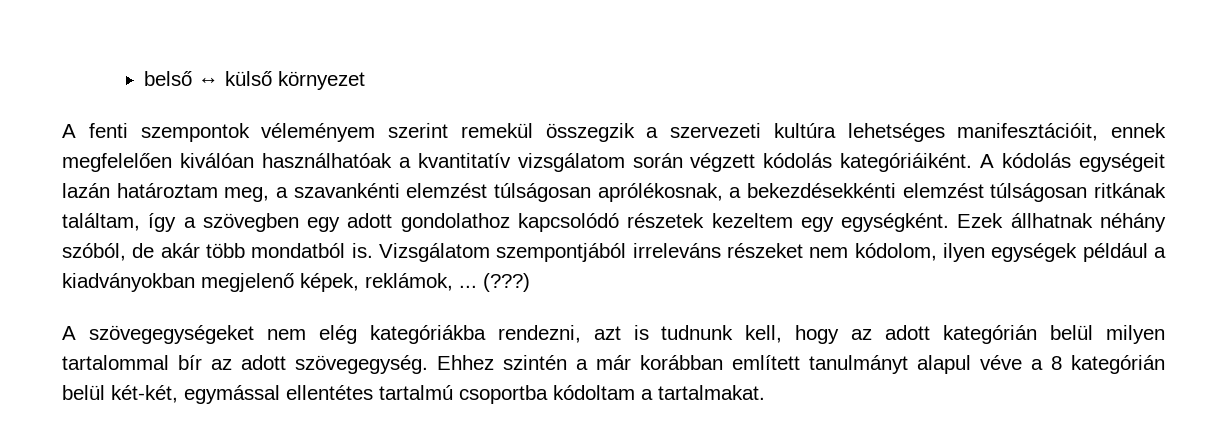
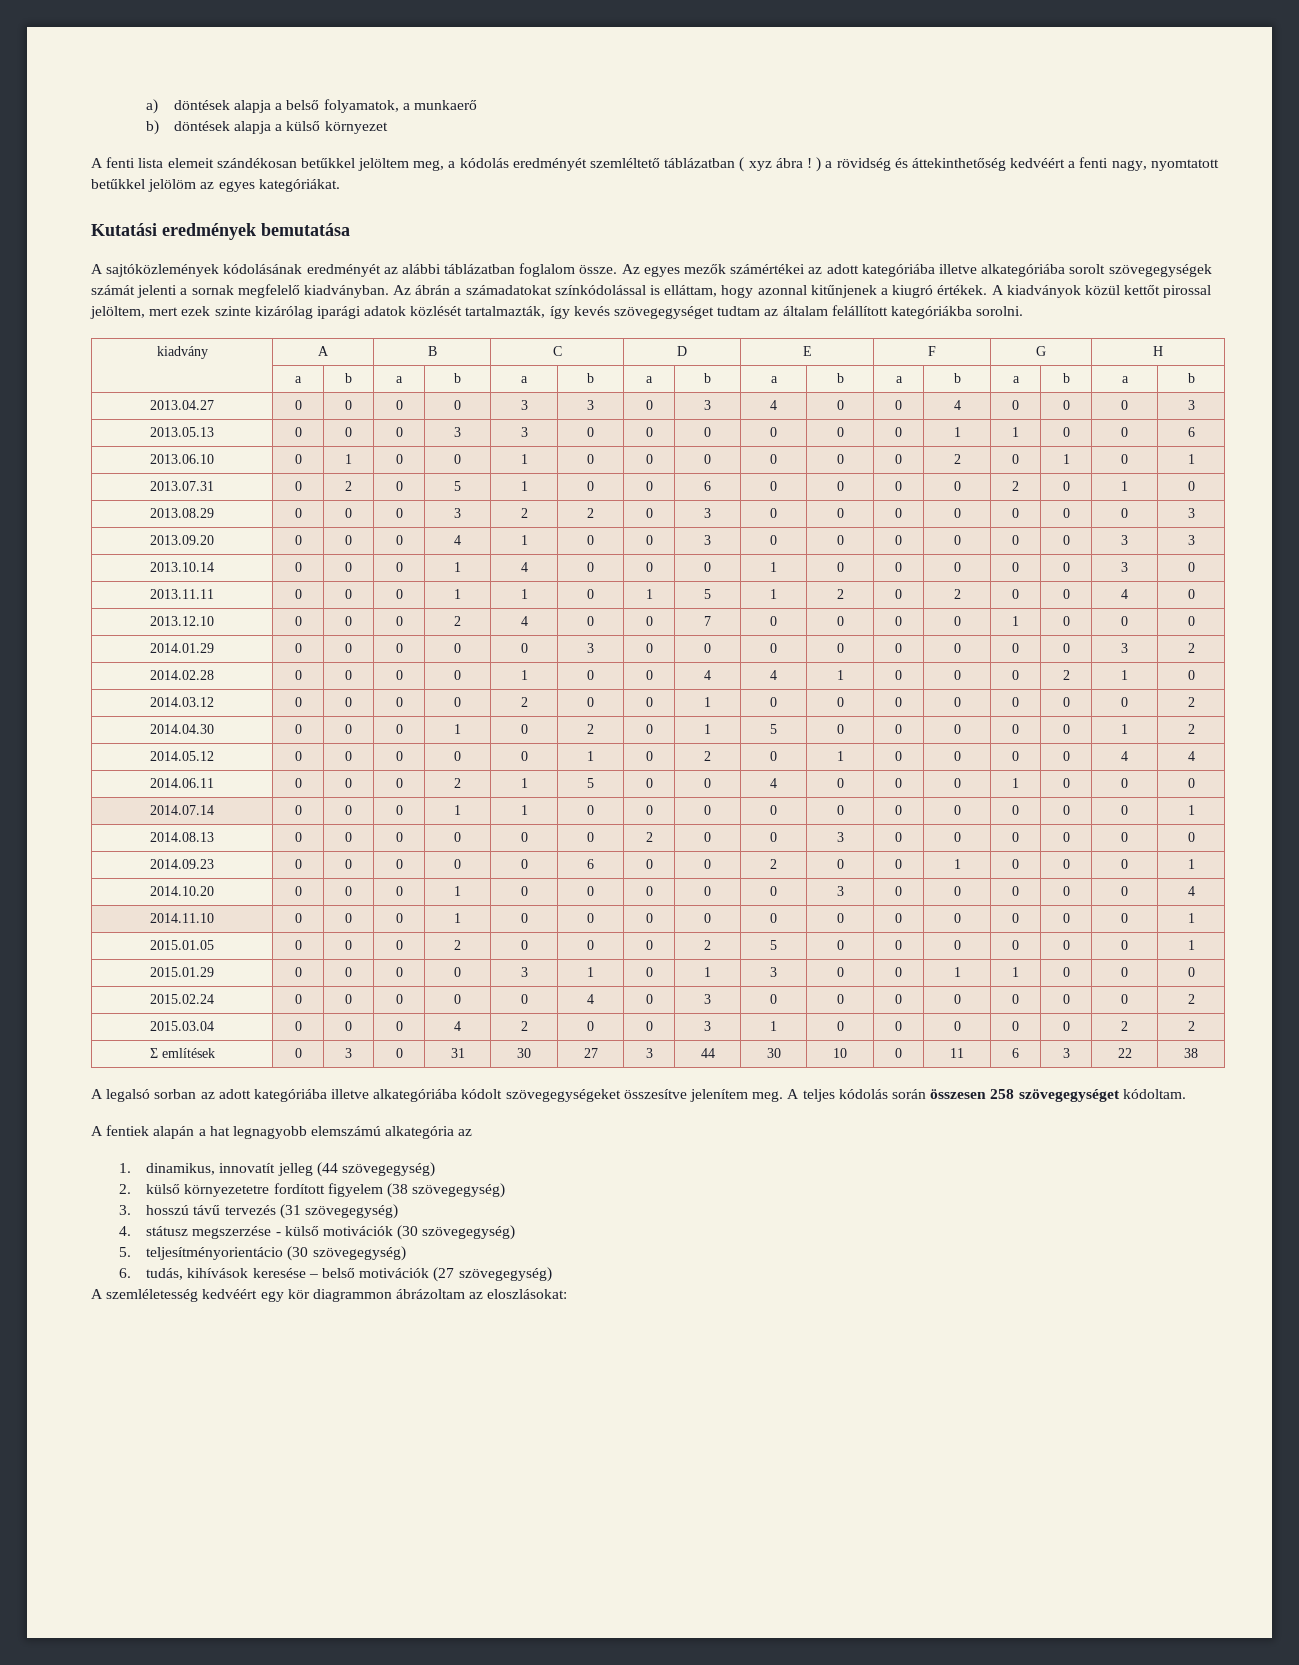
- belső ↔ külső környezet
- A fenti szempontok véleményem szerint remekül összegzik a szervezeti kultúra lehetséges manifesztációit, ennek megfelelően kiválóan használhatóak a kvantitatív vizsgálatom során végzett kódolás kategóriáiként. A kódolás egységeit lazán határoztam meg, a szavankénti elemzést túlságosan aprólékosnak, a bekezdésekkénti elemzést túlságosan ritkának találtam, így a szövegben egy adott gondolathoz kapcsolódó részetek kezeltem egy egységként. Ezek állhatnak néhány szóból, de akár több mondatból is. Vizsgálatom szempontjából irreleváns részeket nem kódolom, ilyen egységek például a kiadványokban megjelenő képek, reklámok, ... (???)
- A szövegegységeket nem elég kategóriákba rendezni, azt is tudnunk kell, hogy az adott kategórián belül milyen tartalommal bír az adott szövegegység. Ehhez szintén a már korábban említett tanulmányt alapul véve a 8 kategórián belül két-két, egymással ellentétes tartalmú csoportba kódoltam a tartalmakat.
+ a) döntések alapja a belső folyamatok, a munkaerő
+ b) döntések alapja a külső környezet
+ A fenti lista elemeit szándékosan betűkkel jelöltem meg, a kódolás eredményét szemléltető táblázatban ( xyz ábra ! ) a rövidség és áttekinthetőség kedvéért a fenti nagy, nyomtatott betűkkel jelölöm az egyes kategóriákat.
+ Kutatási eredmények bemutatása
+ A sajtóközlemények kódolásának eredményét az alábbi táblázatban foglalom össze. Az egyes mezők számértékei az adott kategóriába illetve alkategóriába sorolt szövegegységek számát jelenti a sornak megfelelő kiadványban. Az ábrán a számadatokat színkódolással is elláttam, hogy azonnal kitűnjenek a kiugró értékek. A kiadványok közül kettőt pirossal jelöltem, mert ezek szinte kizárólag iparági adatok közlését tartalmazták, így kevés szövegegységet tudtam az általam felállított kategóriákba sorolni.
+ kiadvány | A | B | C | D | E | F | G | H
+ | a | b | a | b | a | b | a | b | a | b | a | b | a | b | a | b
+ 2013.04.27 | 0 | 0 | 0 | 0 | 3 | 3 | 0 | 3 | 4 | 0 | 0 | 4 | 0 | 0 | 0 | 3
+ 2013.05.13 | 0 | 0 | 0 | 3 | 3 | 0 | 0 | 0 | 0 | 0 | 0 | 1 | 1 | 0 | 0 | 6
+ 2013.06.10 | 0 | 1 | 0 | 0 | 1 | 0 | 0 | 0 | 0 | 0 | 0 | 2 | 0 | 1 | 0 | 1
+ 2013.07.31 | 0 | 2 | 0 | 5 | 1 | 0 | 0 | 6 | 0 | 0 | 0 | 0 | 2 | 0 | 1 | 0
+ 2013.08.29 | 0 | 0 | 0 | 3 | 2 | 2 | 0 | 3 | 0 | 0 | 0 | 0 | 0 | 0 | 0 | 3
+ 2013.09.20 | 0 | 0 | 0 | 4 | 1 | 0 | 0 | 3 | 0 | 0 | 0 | 0 | 0 | 0 | 3 | 3
+ 2013.10.14 | 0 | 0 | 0 | 1 | 4 | 0 | 0 | 0 | 1 | 0 | 0 | 0 | 0 | 0 | 3 | 0
+ 2013.11.11 | 0 | 0 | 0 | 1 | 1 | 0 | 1 | 5 | 1 | 2 | 0 | 2 | 0 | 0 | 4 | 0
+ 2013.12.10 | 0 | 0 | 0 | 2 | 4 | 0 | 0 | 7 | 0 | 0 | 0 | 0 | 1 | 0 | 0 | 0
+ 2014.01.29 | 0 | 0 | 0 | 0 | 0 | 3 | 0 | 0 | 0 | 0 | 0 | 0 | 0 | 0 | 3 | 2
+ 2014.02.28 | 0 | 0 | 0 | 0 | 1 | 0 | 0 | 4 | 4 | 1 | 0 | 0 | 0 | 2 | 1 | 0
+ 2014.03.12 | 0 | 0 | 0 | 0 | 2 | 0 | 0 | 1 | 0 | 0 | 0 | 0 | 0 | 0 | 0 | 2
+ 2014.04.30 | 0 | 0 | 0 | 1 | 0 | 2 | 0 | 1 | 5 | 0 | 0 | 0 | 0 | 0 | 1 | 2
+ 2014.05.12 | 0 | 0 | 0 | 0 | 0 | 1 | 0 | 2 | 0 | 1 | 0 | 0 | 0 | 0 | 4 | 4
+ 2014.06.11 | 0 | 0 | 0 | 2 | 1 | 5 | 0 | 0 | 4 | 0 | 0 | 0 | 1 | 0 | 0 | 0
+ 2014.07.14 | 0 | 0 | 0 | 1 | 1 | 0 | 0 | 0 | 0 | 0 | 0 | 0 | 0 | 0 | 0 | 1
+ 2014.08.13 | 0 | 0 | 0 | 0 | 0 | 0 | 2 | 0 | 0 | 3 | 0 | 0 | 0 | 0 | 0 | 0
+ 2014.09.23 | 0 | 0 | 0 | 0 | 0 | 6 | 0 | 0 | 2 | 0 | 0 | 1 | 0 | 0 | 0 | 1
+ 2014.10.20 | 0 | 0 | 0 | 1 | 0 | 0 | 0 | 0 | 0 | 3 | 0 | 0 | 0 | 0 | 0 | 4
+ 2014.11.10 | 0 | 0 | 0 | 1 | 0 | 0 | 0 | 0 | 0 | 0 | 0 | 0 | 0 | 0 | 0 | 1
+ 2015.01.05 | 0 | 0 | 0 | 2 | 0 | 0 | 0 | 2 | 5 | 0 | 0 | 0 | 0 | 0 | 0 | 1
+ 2015.01.29 | 0 | 0 | 0 | 0 | 3 | 1 | 0 | 1 | 3 | 0 | 0 | 1 | 1 | 0 | 0 | 0
+ 2015.02.24 | 0 | 0 | 0 | 0 | 0 | 4 | 0 | 3 | 0 | 0 | 0 | 0 | 0 | 0 | 0 | 2
+ 2015.03.04 | 0 | 0 | 0 | 4 | 2 | 0 | 0 | 3 | 1 | 0 | 0 | 0 | 0 | 0 | 2 | 2
+ Σ említések | 0 | 3 | 0 | 31 | 30 | 27 | 3 | 44 | 30 | 10 | 0 | 11 | 6 | 3 | 22 | 38
+ A legalsó sorban az adott kategóriába illetve alkategóriába kódolt szövegegységeket összesítve jelenítem meg. A teljes kódolás során összesen 258 szövegegységet kódoltam.
+ A fentiek alapán a hat legnagyobb elemszámú alkategória az
+ 1. dinamikus, innovatít jelleg (44 szövegegység)
+ 2. külső környezetetre fordított figyelem (38 szövegegység)
+ 3. hosszú távű tervezés (31 szövegegység)
+ 4. státusz megszerzése - külső motivációk (30 szövegegység)
+ 5. teljesítményorientácio (30 szövegegység)
+ 6. tudás, kihívások keresése – belső motivációk (27 szövegegység)
+ A szemléletesség kedvéért egy kör diagrammon ábrázoltam az eloszlásokat:

